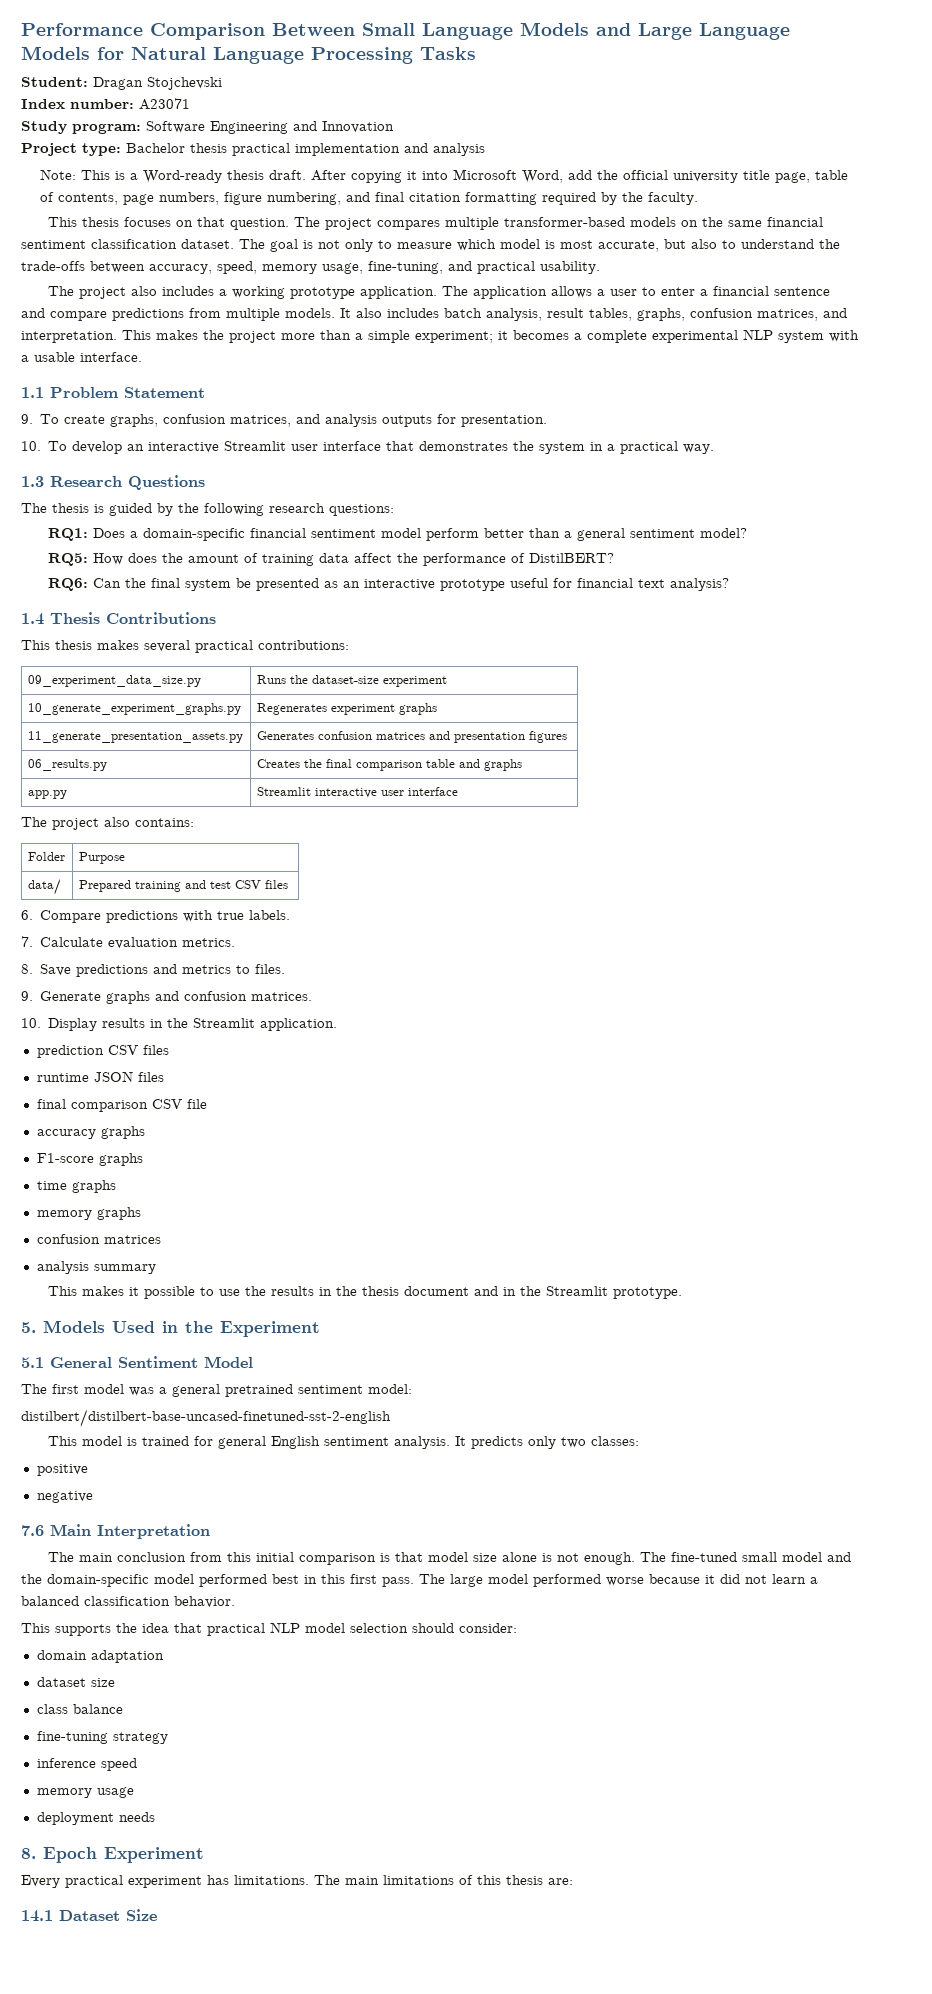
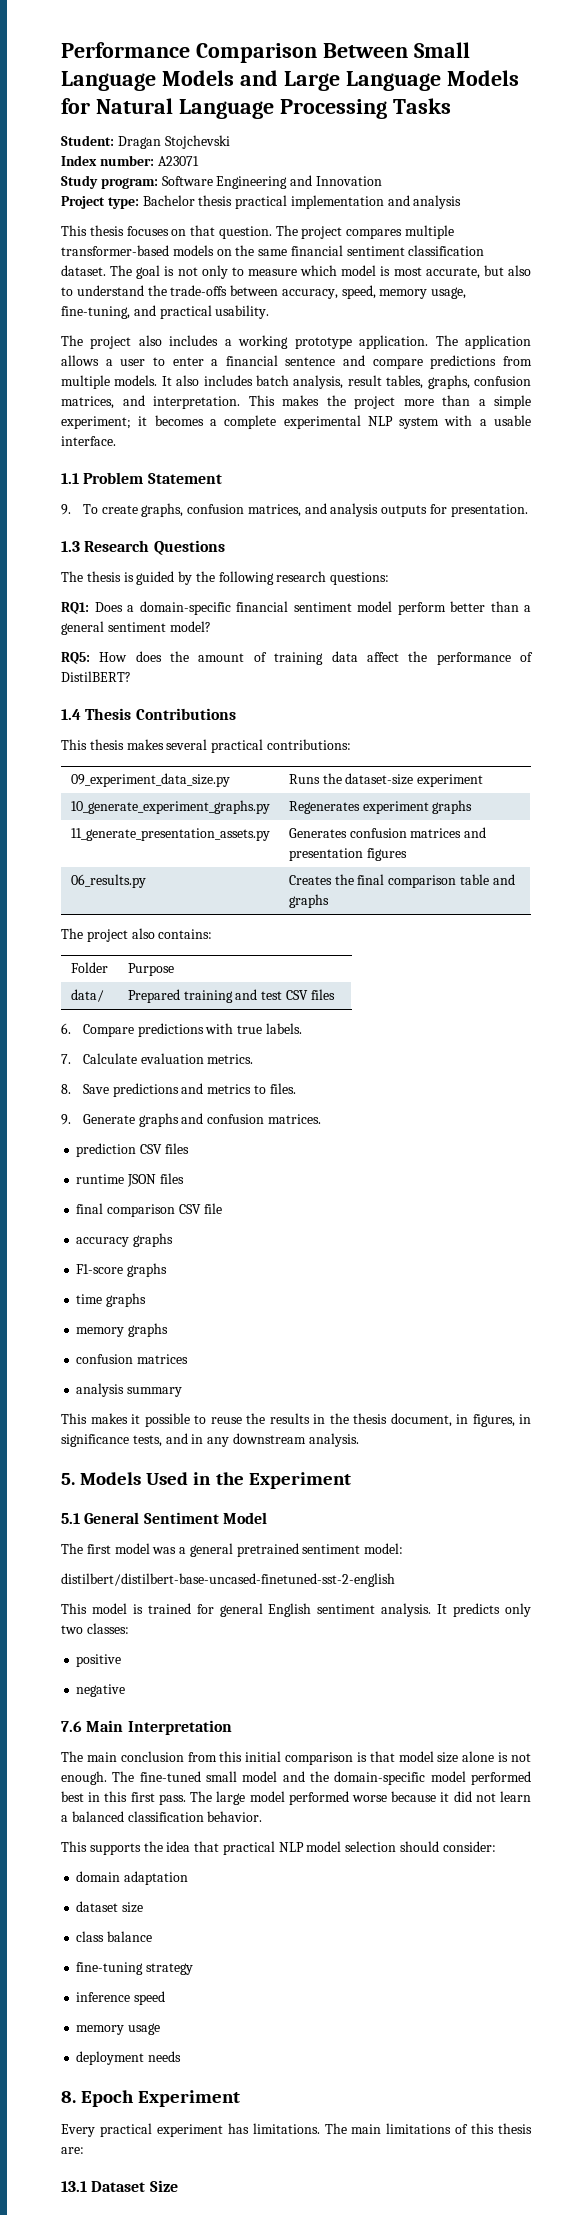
- Note: This is a Word-ready thesis draft. After copying it into Microsoft Word, add the official university title page, table of contents, page numbers, figure numbering, and final citation formatting required by the faculty.
- 10. To develop an interactive Streamlit user interface that demonstrates the system in a practical way.
- RQ6: Can the final system be presented as an interactive prototype useful for financial text analysis?
- app.py | Streamlit interactive user interface
- 10. Display results in the Streamlit application.
- This makes it possible to use the results in the thesis document and in the Streamlit prototype.
+ This makes it possible to reuse the results in the thesis document, in figures, in significance tests, and in any downstream analysis.
- 14.1 Dataset Size
+ 13.1 Dataset Size

